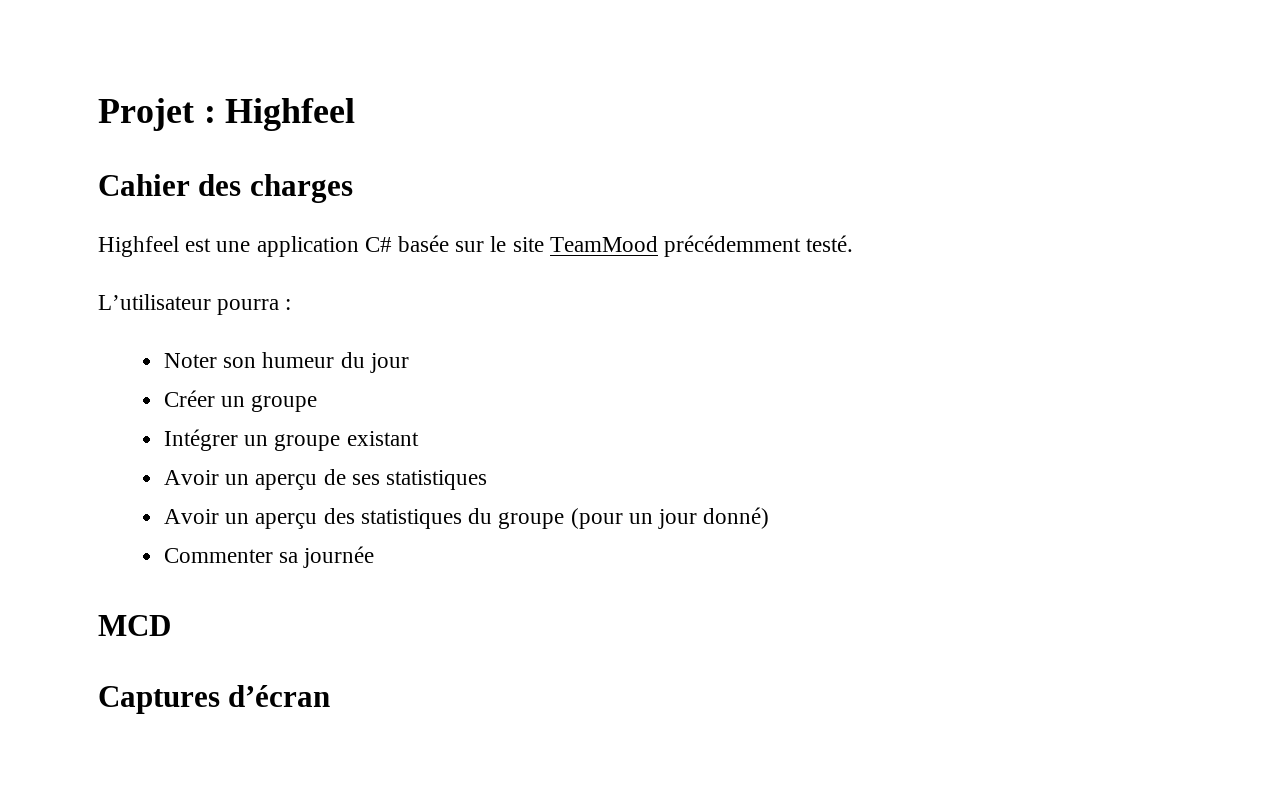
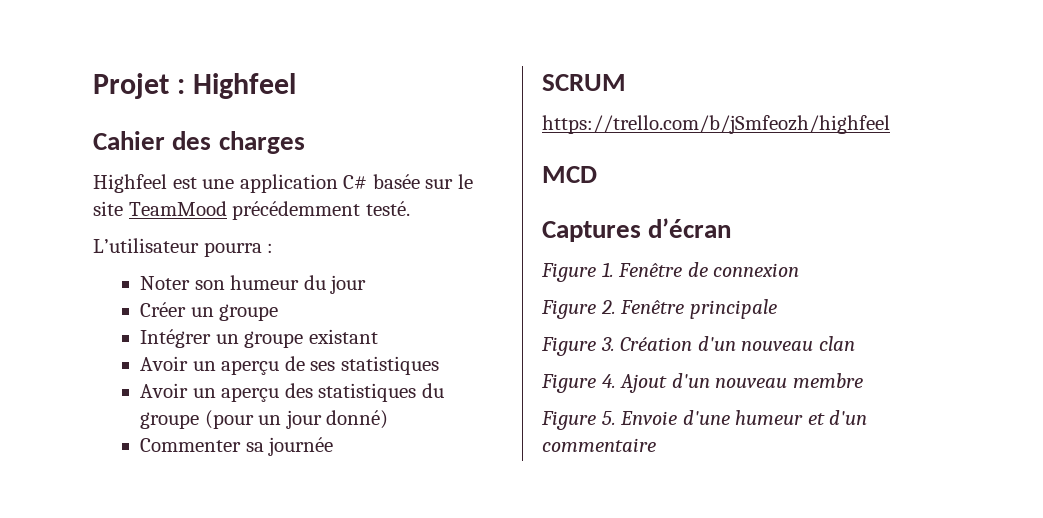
+ SCRUM
+ https://trello.com/b/jSmfeozh/highfeel
+ Figure 1. Fenêtre de connexion
+ Figure 2. Fenêtre principale
+ Figure 3. Création d'un nouveau clan
+ Figure 4. Ajout d'un nouveau membre
+ Figure 5. Envoie d'une humeur et d'un commentaire

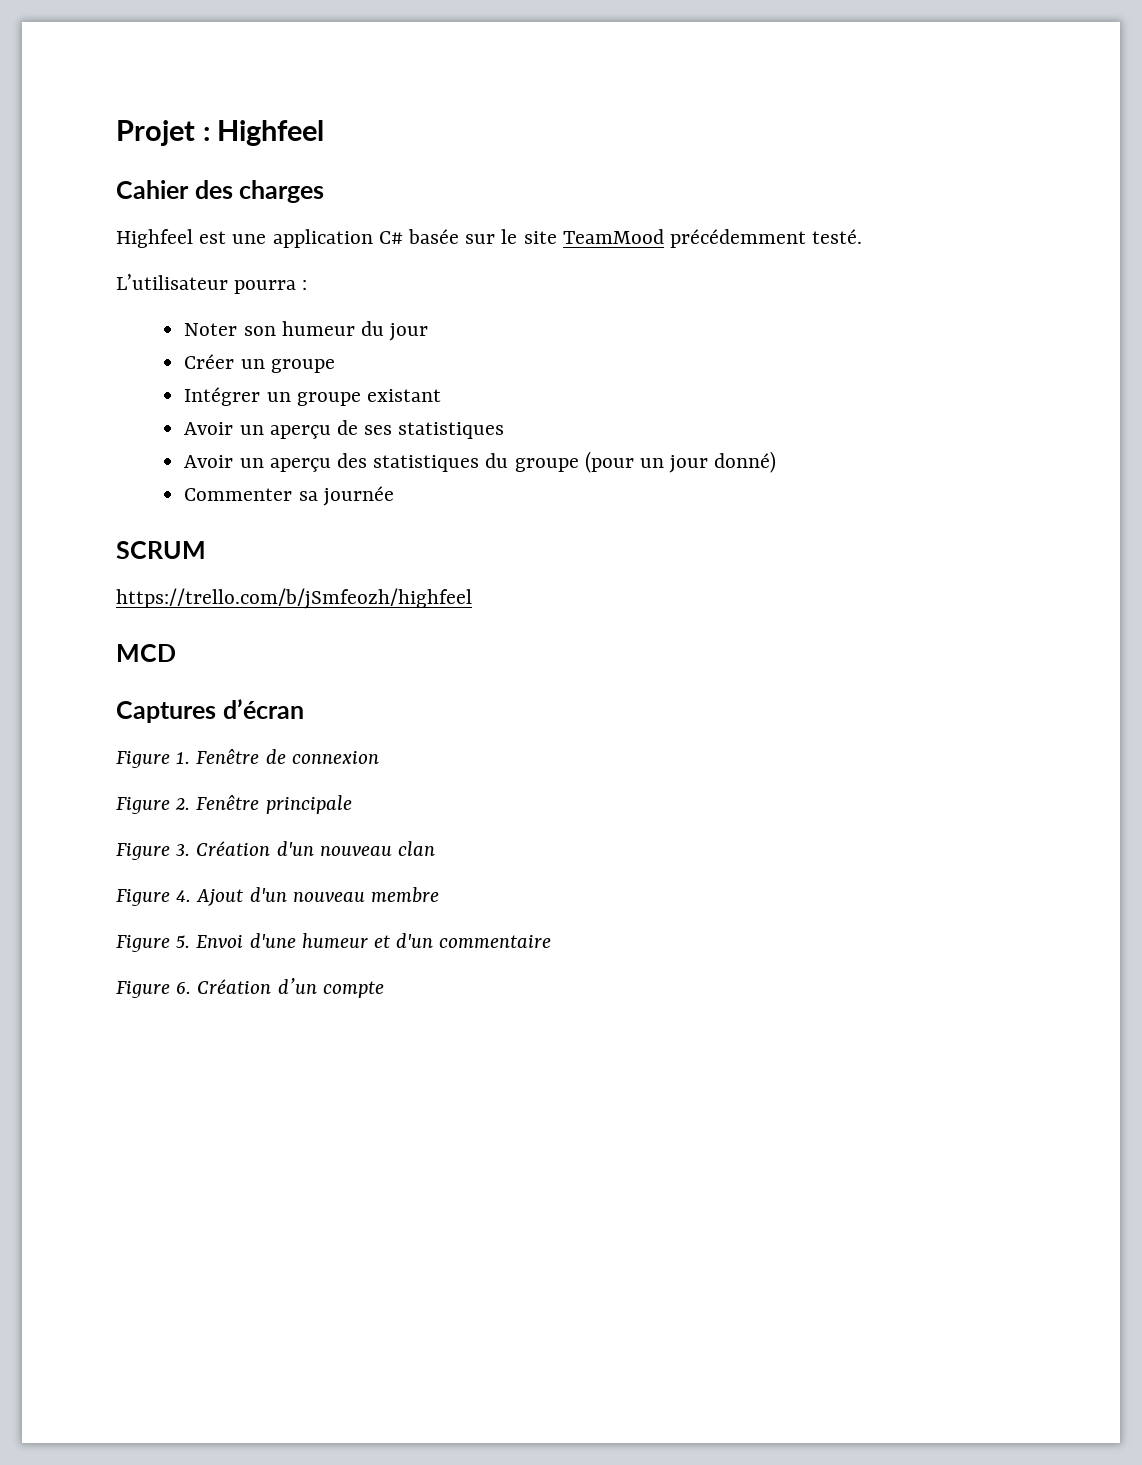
- Figure 5. Envoie d'une humeur et d'un commentaire
+ Figure 5. Envoi d'une humeur et d'un commentaire
+ Figure 6. Création d’un compte

